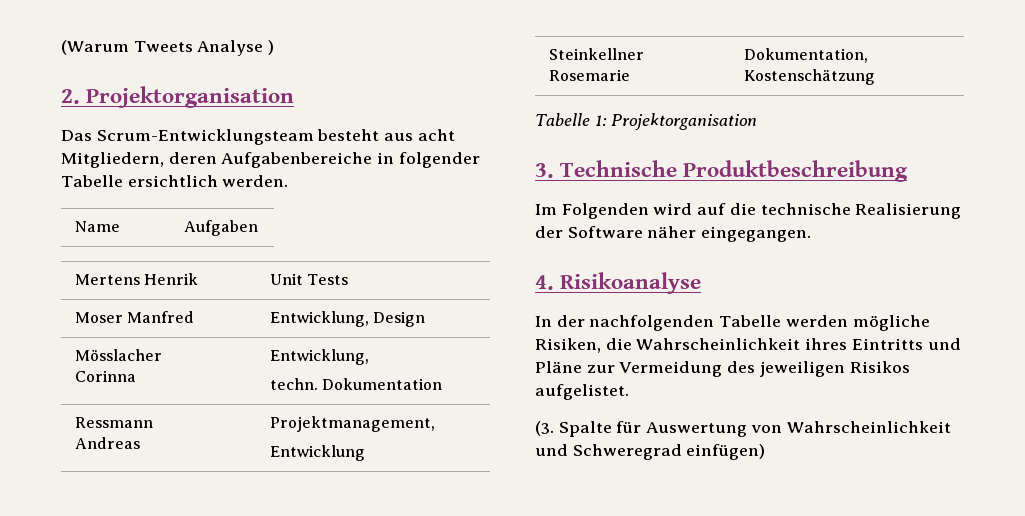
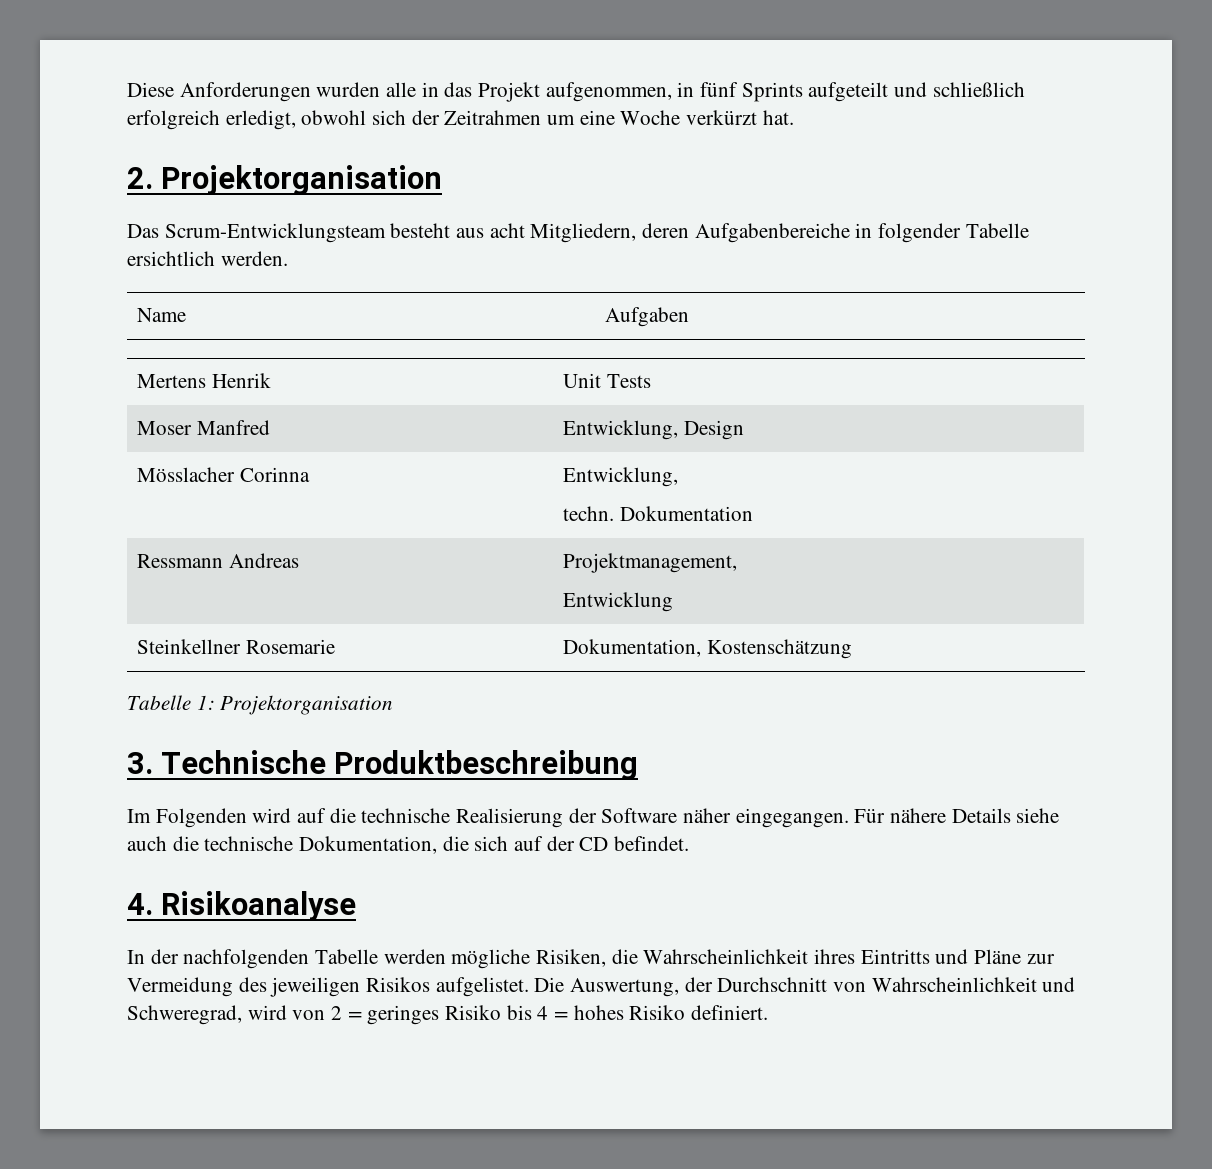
- (Warum Tweets Analyse )
+ Diese Anforderungen wurden alle in das Projekt aufgenommen, in fünf Sprints aufgeteilt und schließlich erfolgreich erledigt, obwohl sich der Zeitrahmen um eine Woche verkürzt hat.
+ Für nähere Details siehe auch die technische Dokumentation, die sich auf der CD befindet.
- In der nachfolgenden Tabelle werden mögliche Risiken, die Wahrscheinlichkeit ihres Eintritts und Pläne zur Vermeidung des jeweiligen Risikos aufgelistet.
- (3. Spalte für Auswertung von Wahrscheinlichkeit und Schweregrad einfügen)
+ In der nachfolgenden Tabelle werden mögliche Risiken, die Wahrscheinlichkeit ihres Eintritts und Pläne zur Vermeidung des jeweiligen Risikos aufgelistet. Die Auswertung, der Durchschnitt von Wahrscheinlichkeit und Schweregrad, wird von 2 = geringes Risiko bis 4 = hohes Risiko definiert.

